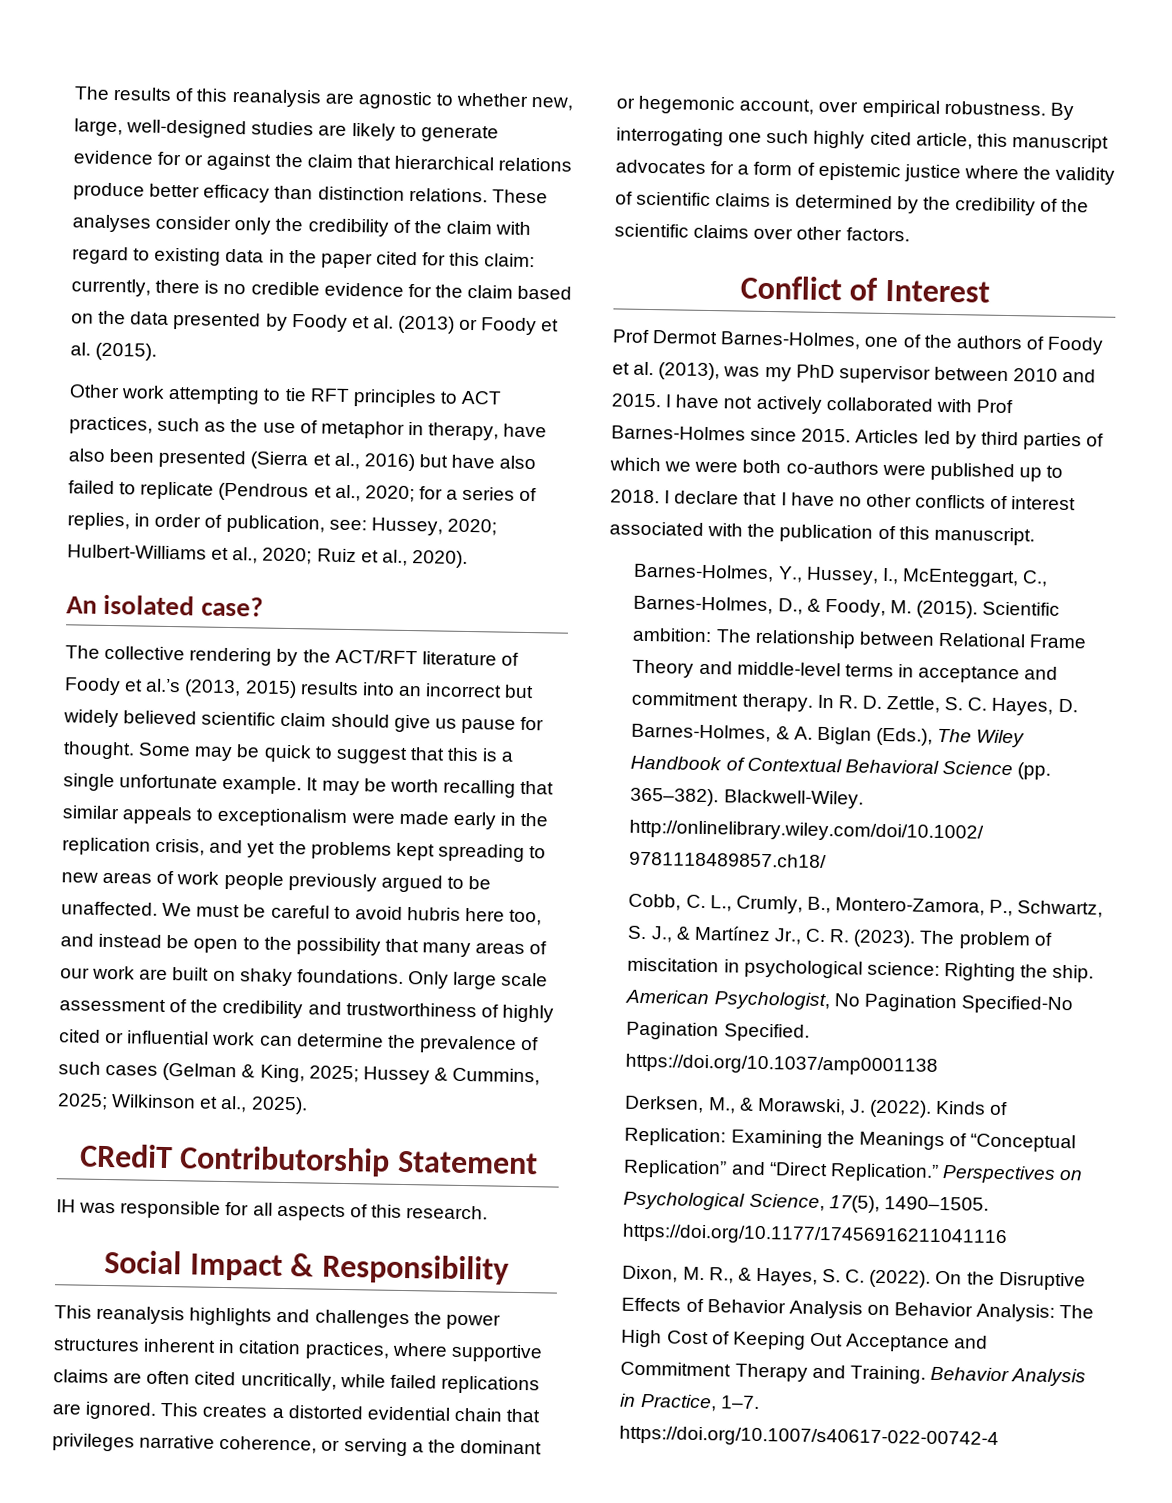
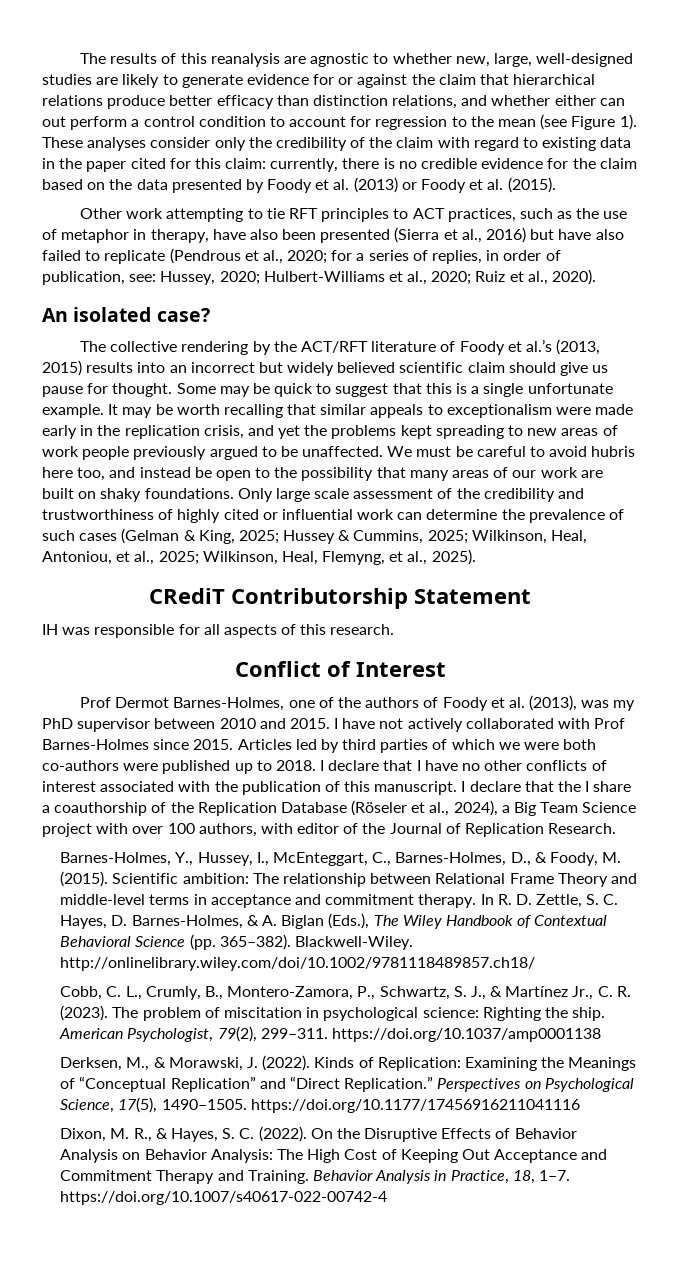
- The results of this reanalysis are agnostic to whether new, large, well-designed studies are likely to generate evidence for or against the claim that hierarchical relations produce better efficacy than distinction relations.
+ The results of this reanalysis are agnostic to whether new, large, well-designed studies are likely to generate evidence for or against the claim that hierarchical relations produce better efficacy than distinction relations, and whether either can out perform a control condition to account for regression to the mean (see Figure 1).
- Only large scale assessment of the credibility and trustworthiness of highly cited or influential work can determine the prevalence of such cases (Gelman & King, 2025; Hussey & Cummins, 2025; Wilkinson et al., 2025).
+ Only large scale assessment of the credibility and trustworthiness of highly cited or influential work can determine the prevalence of such cases (Gelman & King, 2025; Hussey & Cummins, 2025; Wilkinson, Heal, Antoniou, et al., 2025; Wilkinson, Heal, Flemyng, et al., 2025).
- Social Impact & Responsibility
- This reanalysis highlights and challenges the power structures inherent in citation practices, where supportive claims are often cited uncritically, while failed replications are ignored. This creates a distorted evidential chain that privileges narrative coherence, or serving a the dominant or hegemonic account, over empirical robustness. By interrogating one such highly cited article, this manuscript advocates for a form of epistemic justice where the validity of scientific claims is determined by the credibility of the scientific claims over other factors.
+ I declare that the I share a coauthorship of the Replication Database (Röseler et al., 2024), a Big Team Science project with over 100 authors, with editor of the Journal of Replication Research.
- American Psychologist, No Pagination Specified-No Pagination Specified. https://doi.org/10.1037/amp0001138
+ American Psychologist, 79(2), 299–311. https://doi.org/10.1037/amp0001138
- Behavior Analysis in Practice, 1–7. https://doi.org/10.1007/s40617-022-00742-4
+ Behavior Analysis in Practice, 18, 1–7. https://doi.org/10.1007/s40617-022-00742-4

